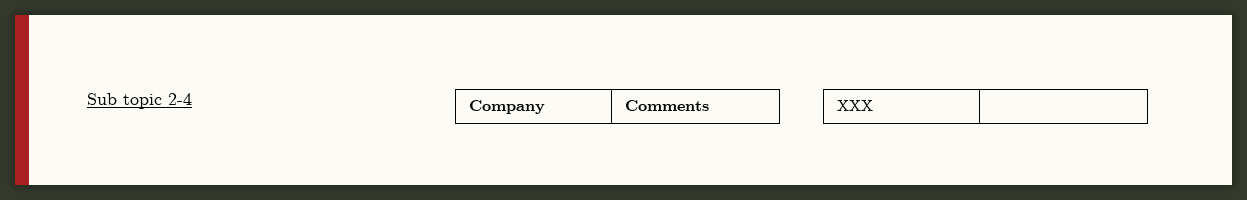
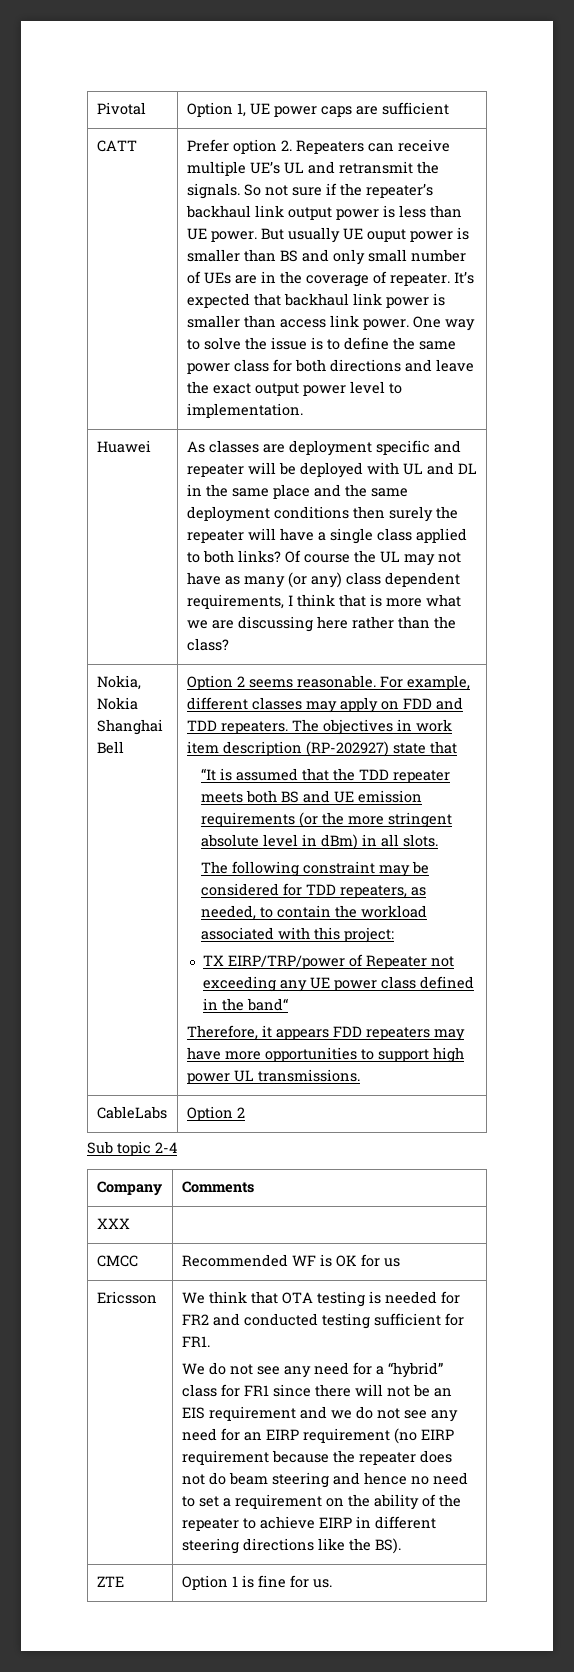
+ Pivotal | Option 1, UE power caps are sufficient
+ CATT | Prefer option 2. Repeaters can receive multiple UE’s UL and retransmit the signals. So not sure if the repeater’s backhaul link output power is less than UE power. But usually UE ouput power is smaller than BS and only small number of UEs are in the coverage of repeater. It’s expected that backhaul link power is smaller than access link power. One way to solve the issue is to define the same power class for both directions and leave the exact output power level to implementation.
+ Huawei | As classes are deployment specific and repeater will be deployed with UL and DL in the same place and the same deployment conditions then surely the repeater will have a single class applied to both links? Of course the UL may not have as many (or any) class dependent requirements, I think that is more what we are discussing here rather than the class?
+ Nokia, Nokia Shanghai Bell | Option 2 seems reasonable. For example, different classes may apply on FDD and TDD repeaters. The objectives in work item description (RP-202927) state that
+ “It is assumed that the TDD repeater meets both BS and UE emission requirements (or the more stringent absolute level in dBm) in all slots.
+ The following constraint may be considered for TDD repeaters, as needed, to contain the workload associated with this project:
+ TX EIRP/TRP/power of Repeater not exceeding any UE power class defined in the band“
+ Therefore, it appears FDD repeaters may have more opportunities to support high power UL transmissions.
+ CableLabs | Option 2
+ CMCC | Recommended WF is OK for us
+ Ericsson | We think that OTA testing is needed for FR2 and conducted testing sufficient for FR1.
+ We do not see any need for a “hybrid” class for FR1 since there will not be an EIS requirement and we do not see any need for an EIRP requirement (no EIRP requirement because the repeater does not do beam steering and hence no need to set a requirement on the ability of the repeater to achieve EIRP in different steering directions like the BS).
+ ZTE | Option 1 is fine for us.

